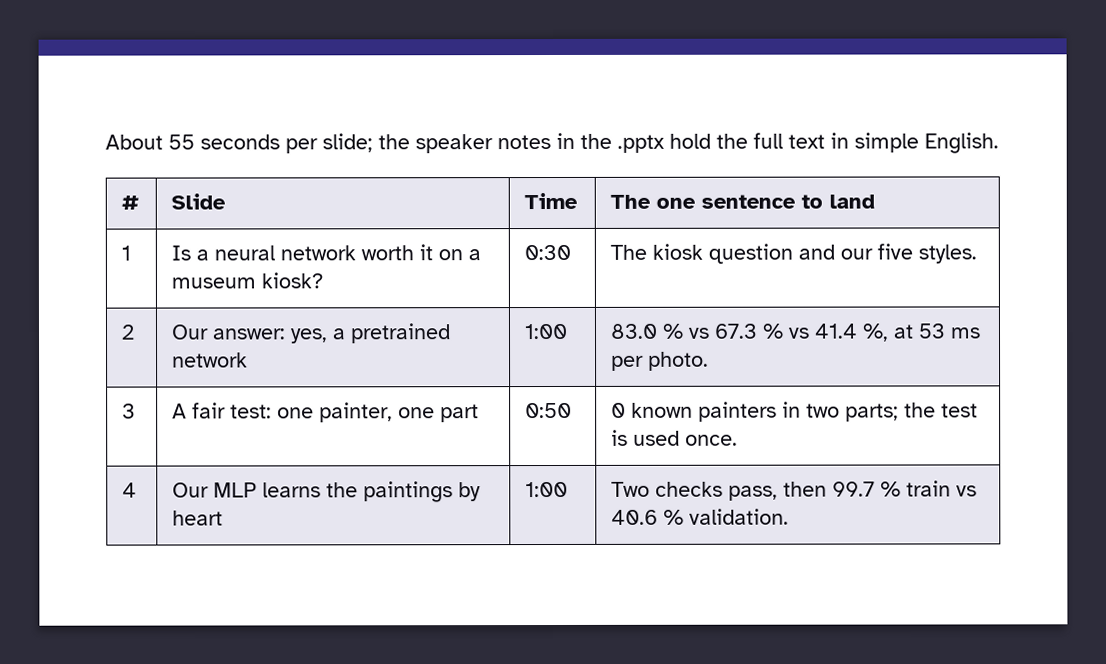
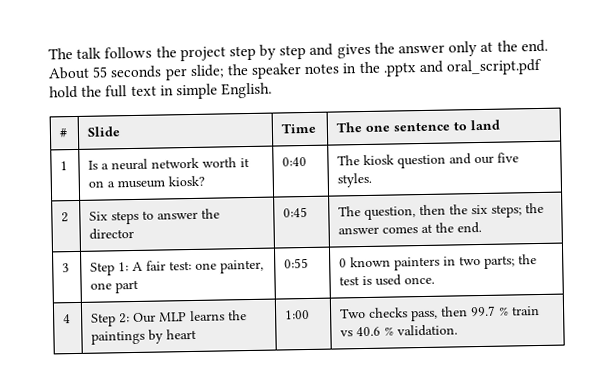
+ The talk follows the project step by step and gives the answer only at the end.
- About 55 seconds per slide; the speaker notes in the .pptx hold the full text in simple English.
+ About 55 seconds per slide; the speaker notes in the .pptx and oral_script.pdf hold the full text in simple English.
- 1 | Is a neural network worth it on a museum kiosk? | 0:30 | The kiosk question and our five styles.
+ 1 | Is a neural network worth it on a museum kiosk? | 0:40 | The kiosk question and our five styles.
- 2 | Our answer: yes, a pretrained network | 1:00 | 83.0 % vs 67.3 % vs 41.4 %, at 53 ms per photo.
+ 2 | Six steps to answer the director | 0:45 | The question, then the six steps; the answer comes at the end.
- 3 | A fair test: one painter, one part | 0:50 | 0 known painters in two parts; the test is used once.
+ 3 | Step 1: A fair test: one painter, one part | 0:55 | 0 known painters in two parts; the test is used once.
- 4 | Our MLP learns the paintings by heart | 1:00 | Two checks pass, then 99.7 % train vs 40.6 % validation.
+ 4 | Step 2: Our MLP learns the paintings by heart | 1:00 | Two checks pass, then 99.7 % train vs 40.6 % validation.

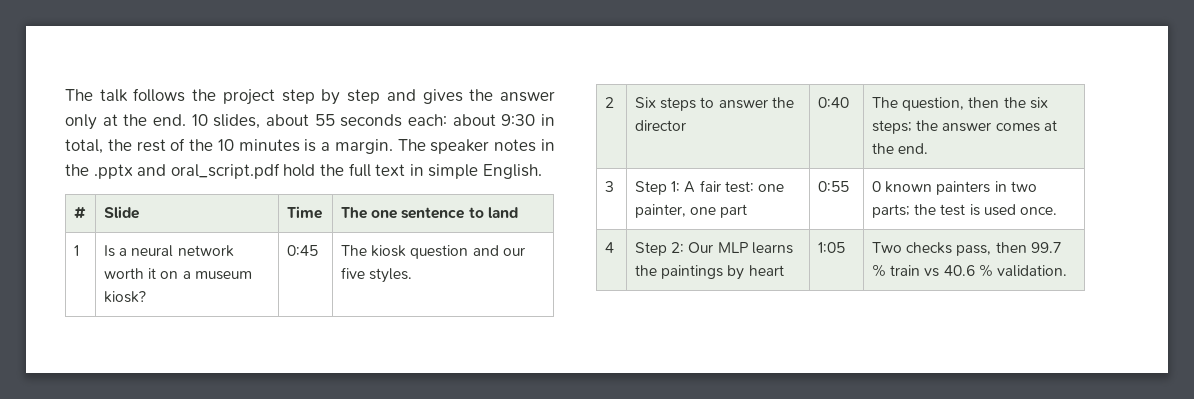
- About 55 seconds per slide; the speaker notes in the .pptx and oral_script.pdf hold the full text in simple English.
+ 10 slides, about 55 seconds each: about 9:30 in total, the rest of the 10 minutes is a margin. The speaker notes in the .pptx and oral_script.pdf hold the full text in simple English.
- 1 | Is a neural network worth it on a museum kiosk? | 0:40 | The kiosk question and our five styles.
+ 1 | Is a neural network worth it on a museum kiosk? | 0:45 | The kiosk question and our five styles.
- 2 | Six steps to answer the director | 0:45 | The question, then the six steps; the answer comes at the end.
+ 2 | Six steps to answer the director | 0:40 | The question, then the six steps; the answer comes at the end.
- 4 | Step 2: Our MLP learns the paintings by heart | 1:00 | Two checks pass, then 99.7 % train vs 40.6 % validation.
+ 4 | Step 2: Our MLP learns the paintings by heart | 1:05 | Two checks pass, then 99.7 % train vs 40.6 % validation.

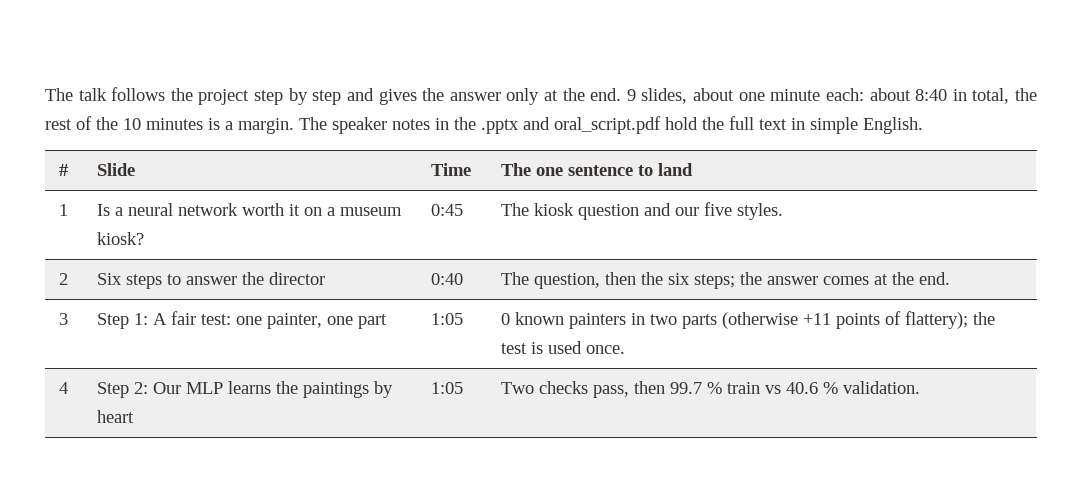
- 10 slides, about 55 seconds each: about 9:30 in total, the rest of the 10 minutes is a margin.
+ 9 slides, about one minute each: about 8:40 in total, the rest of the 10 minutes is a margin.
- 3 | Step 1: A fair test: one painter, one part | 0:55 | 0 known painters in two parts; the test is used once.
+ 3 | Step 1: A fair test: one painter, one part | 1:05 | 0 known painters in two parts (otherwise +11 points of flattery); the test is used once.

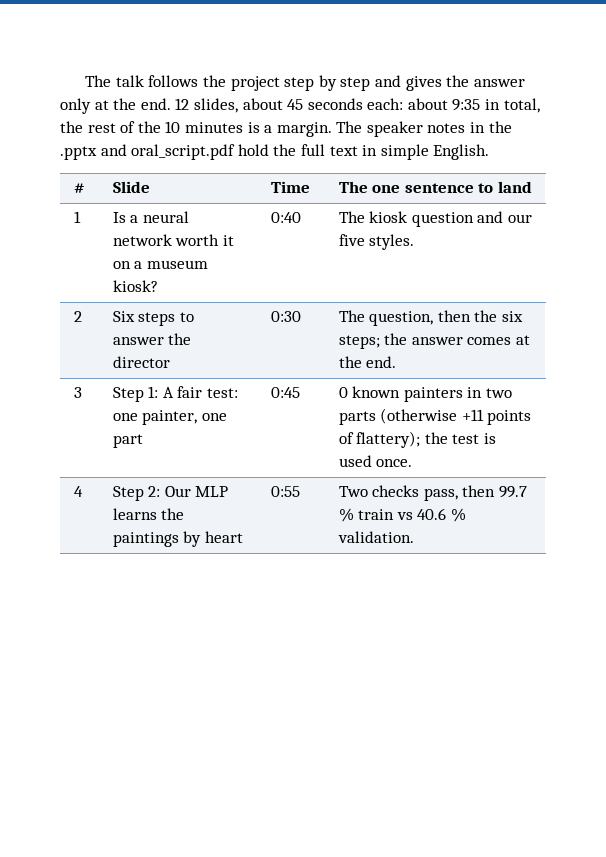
- 9 slides, about one minute each: about 8:40 in total, the rest of the 10 minutes is a margin.
+ 12 slides, about 45 seconds each: about 9:35 in total, the rest of the 10 minutes is a margin.
- 1 | Is a neural network worth it on a museum kiosk? | 0:45 | The kiosk question and our five styles.
+ 1 | Is a neural network worth it on a museum kiosk? | 0:40 | The kiosk question and our five styles.
- 2 | Six steps to answer the director | 0:40 | The question, then the six steps; the answer comes at the end.
+ 2 | Six steps to answer the director | 0:30 | The question, then the six steps; the answer comes at the end.
- 3 | Step 1: A fair test: one painter, one part | 1:05 | 0 known painters in two parts (otherwise +11 points of flattery); the test is used once.
+ 3 | Step 1: A fair test: one painter, one part | 0:45 | 0 known painters in two parts (otherwise +11 points of flattery); the test is used once.
- 4 | Step 2: Our MLP learns the paintings by heart | 1:05 | Two checks pass, then 99.7 % train vs 40.6 % validation.
+ 4 | Step 2: Our MLP learns the paintings by heart | 0:55 | Two checks pass, then 99.7 % train vs 40.6 % validation.

